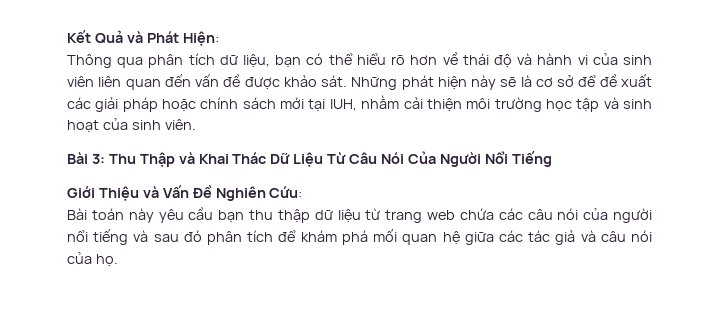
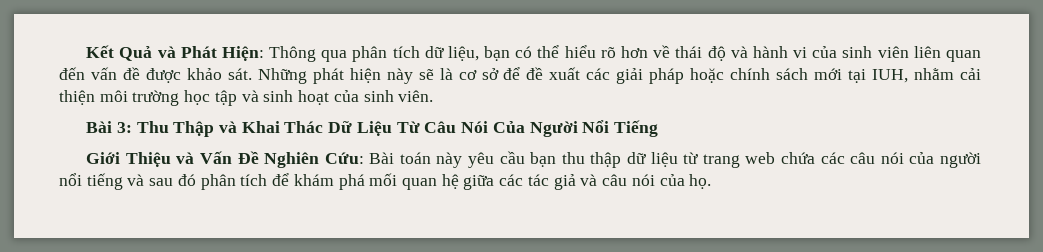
- Kết Quả và Phát Hiện:
- Thông qua phân tích dữ liệu, bạn có thể hiểu rõ hơn về thái độ và hành vi của sinh viên liên quan đến vấn đề được khảo sát.
+ Kết Quả và Phát Hiện: Thông qua phân tích dữ liệu, bạn có thể hiểu rõ hơn về thái độ và hành vi của sinh viên liên quan đến vấn đề được khảo sát.
- Giới Thiệu và Vấn Đề Nghiên Cứu:
- Bài toán này yêu cầu bạn thu thập dữ liệu từ trang web chứa các câu nói của người nổi tiếng và sau đó phân tích để khám phá mối quan hệ giữa các tác giả và câu nói của họ.
+ Giới Thiệu và Vấn Đề Nghiên Cứu: Bài toán này yêu cầu bạn thu thập dữ liệu từ trang web chứa các câu nói của người nổi tiếng và sau đó phân tích để khám phá mối quan hệ giữa các tác giả và câu nói của họ.

